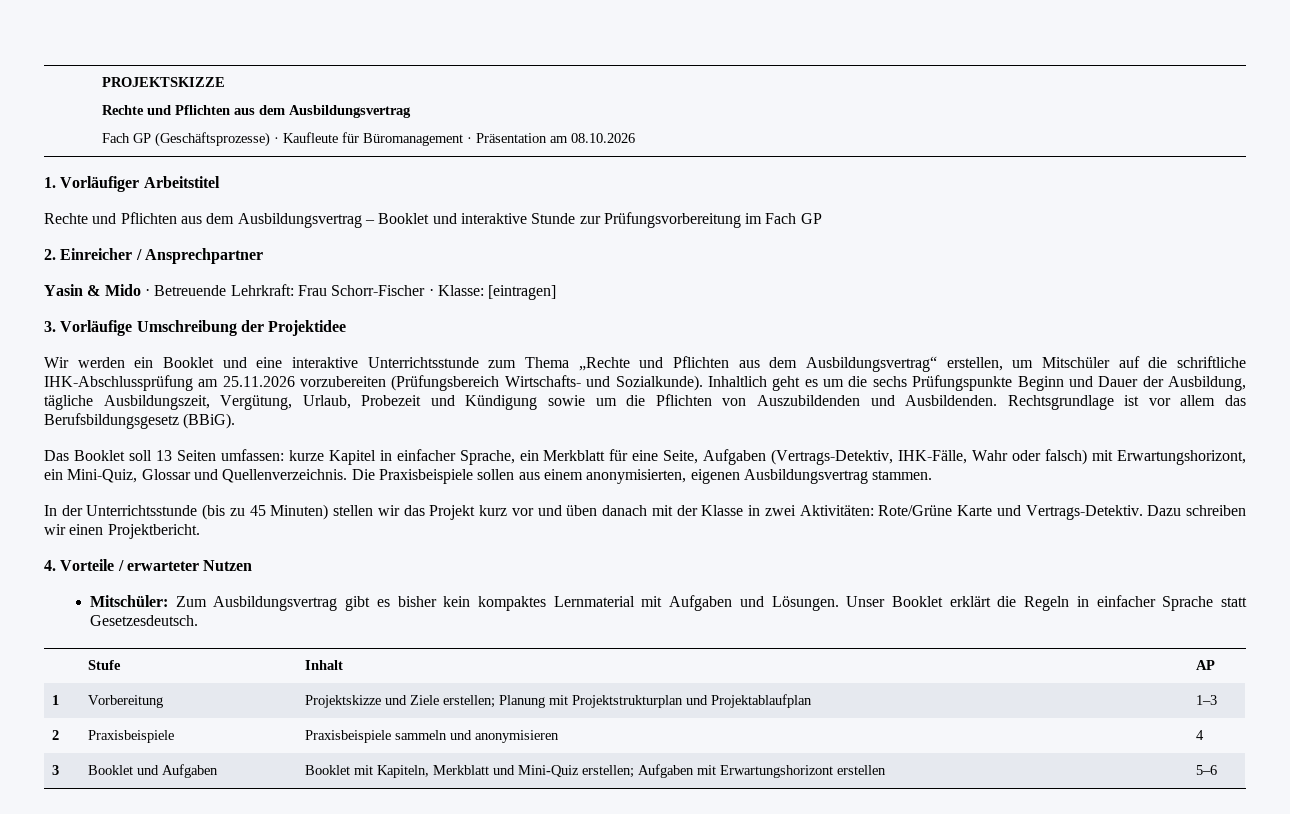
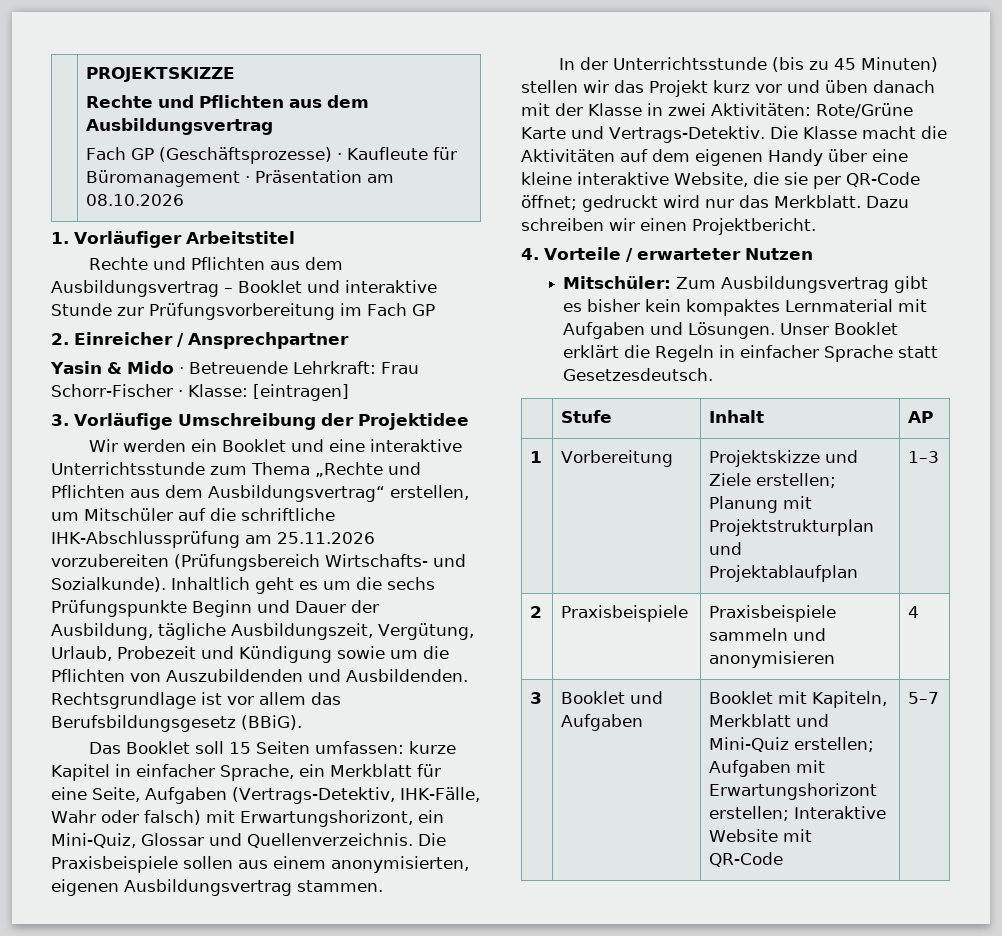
- Das Booklet soll 13 Seiten umfassen: kurze Kapitel in einfacher Sprache, ein Merkblatt für eine Seite, Aufgaben (Vertrags-Detektiv, IHK-Fälle, Wahr oder falsch) mit Erwartungshorizont, ein Mini-Quiz, Glossar und Quellenverzeichnis.
+ Das Booklet soll 15 Seiten umfassen: kurze Kapitel in einfacher Sprache, ein Merkblatt für eine Seite, Aufgaben (Vertrags-Detektiv, IHK-Fälle, Wahr oder falsch) mit Erwartungshorizont, ein Mini-Quiz, Glossar und Quellenverzeichnis.
+ Die Klasse macht die Aktivitäten auf dem eigenen Handy über eine kleine interaktive Website, die sie per QR-Code öffnet; gedruckt wird nur das Merkblatt.
- 3 | Booklet und Aufgaben | Booklet mit Kapiteln, Merkblatt und Mini-Quiz erstellen; Aufgaben mit Erwartungshorizont erstellen | 5–6
+ 3 | Booklet und Aufgaben | Booklet mit Kapiteln, Merkblatt und Mini-Quiz erstellen; Aufgaben mit Erwartungshorizont erstellen; Interaktive Website mit QR-Code | 5–7

